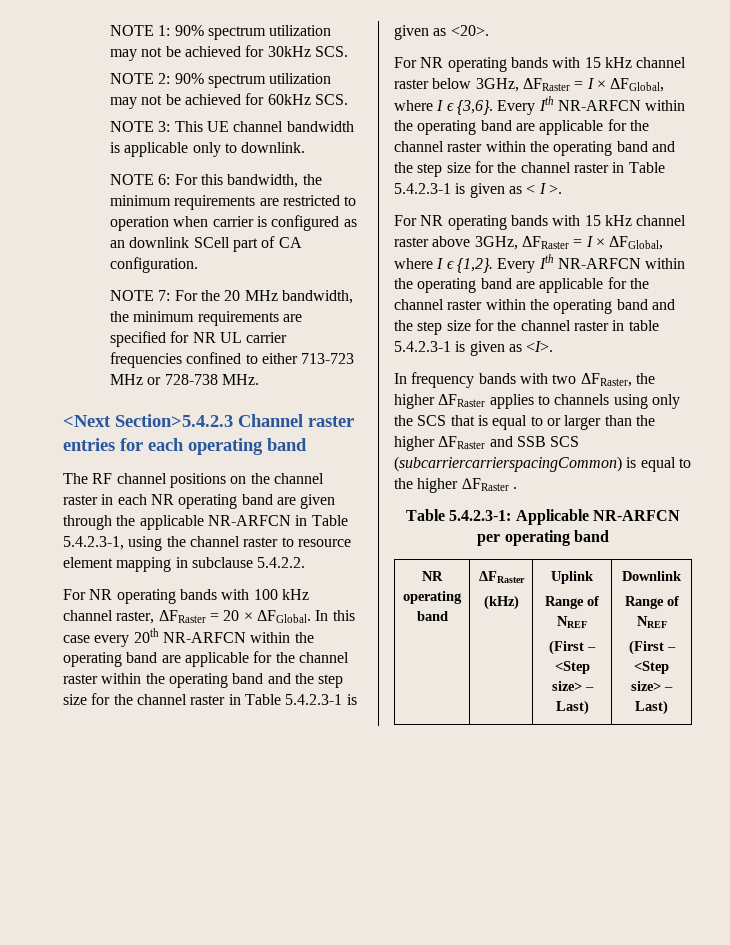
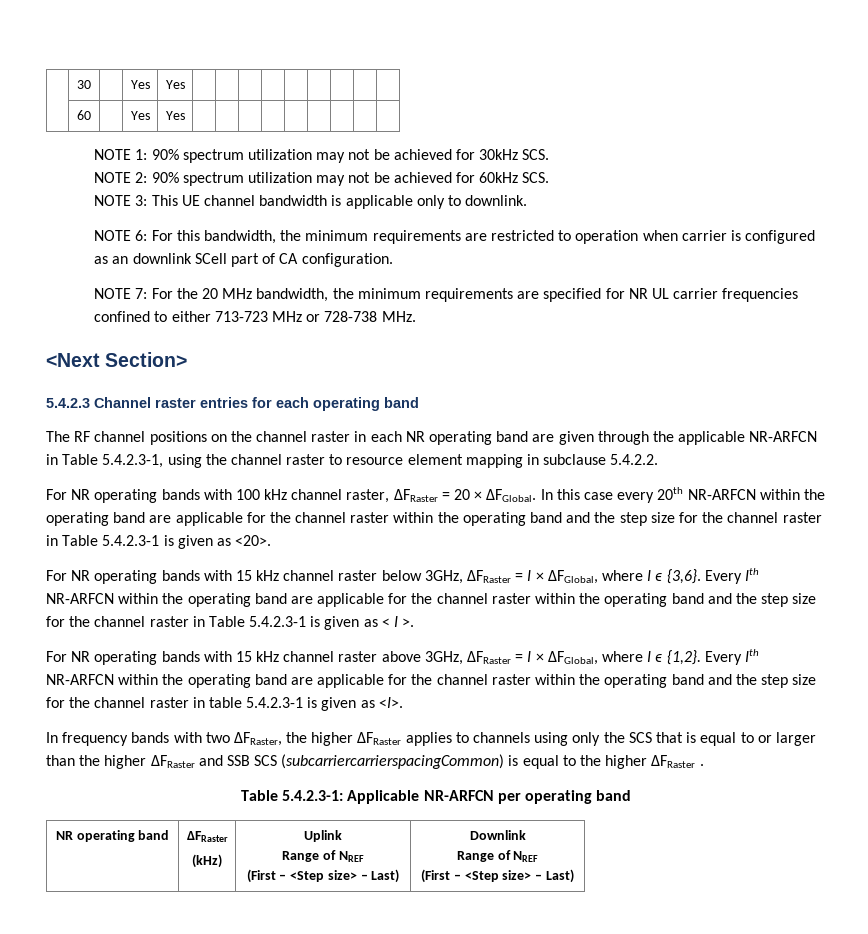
+ | 30 | | Yes | Yes | | | | | | | | |
+ | 60 | | Yes | Yes | | | | | | | | |
- <Next Section>5.4.2.3 Channel raster entries for each operating band
+ <Next Section>
+ 5.4.2.3 Channel raster entries for each operating band

